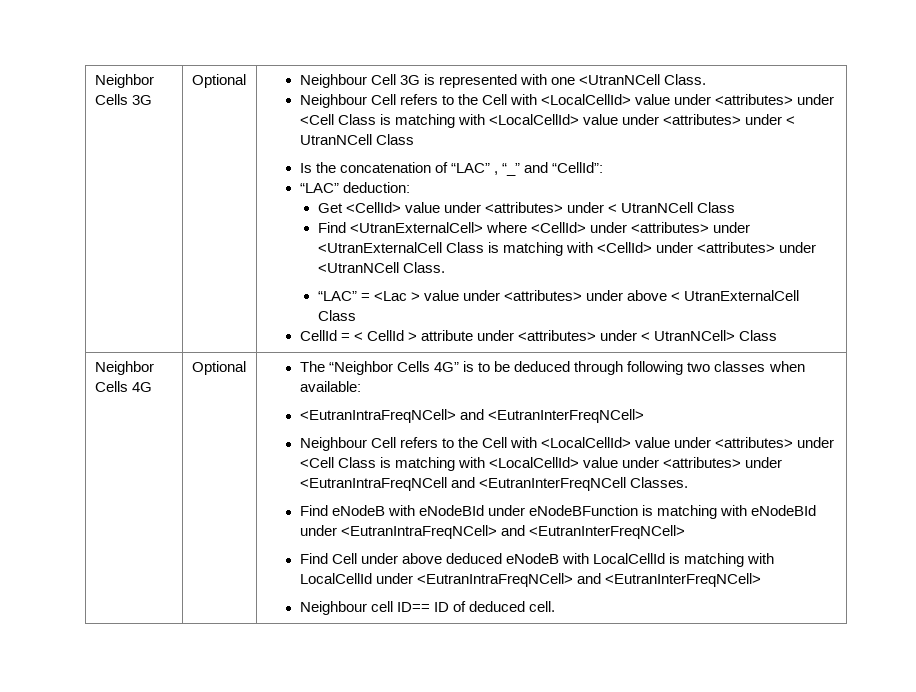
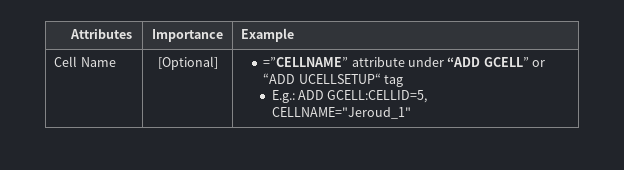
- Neighbor Cells 3G | Optional | Neighbour Cell 3G is represented with one <UtranNCell Class.
- Neighbour Cell refers to the Cell with <LocalCellId> value under <attributes> under <Cell Class is matching with <LocalCellId> value under <attributes> under < UtranNCell Class
- Is the concatenation of “LAC” , “_” and “CellId”:
- “LAC” deduction:
- Get <CellId> value under <attributes> under < UtranNCell Class
- Find <UtranExternalCell> where <CellId> under <attributes> under <UtranExternalCell Class is matching with <CellId> under <attributes> under <UtranNCell Class.
- “LAC” = <Lac > value under <attributes> under above < UtranExternalCell Class
- CellId = < CellId > attribute under <attributes> under < UtranNCell> Class
- Neighbor Cells 4G | Optional | The “Neighbor Cells 4G” is to be deduced through following two classes when available:
- <EutranIntraFreqNCell> and <EutranInterFreqNCell>
- Neighbour Cell refers to the Cell with <LocalCellId> value under <attributes> under <Cell Class is matching with <LocalCellId> value under <attributes> under <EutranIntraFreqNCell and <EutranInterFreqNCell Classes.
- Find eNodeB with eNodeBId under eNodeBFunction is matching with eNodeBId under <EutranIntraFreqNCell> and <EutranInterFreqNCell>
- Find Cell under above deduced eNodeB with LocalCellId is matching with LocalCellId under <EutranIntraFreqNCell> and <EutranInterFreqNCell>
- Neighbour cell ID== ID of deduced cell.
+ Attributes | Importance | Example
+ Cell Name | [Optional] | =”CELLNAME” attribute under “ADD GCELL” or “ADD UCELLSETUP“ tag
+ E.g.: ADD GCELL:CELLID=5, CELLNAME="Jeroud_1"

